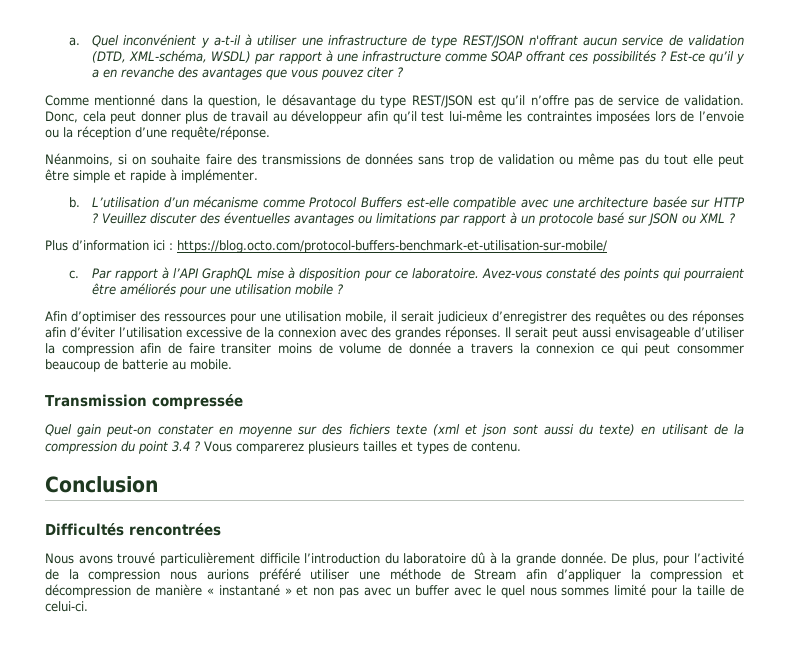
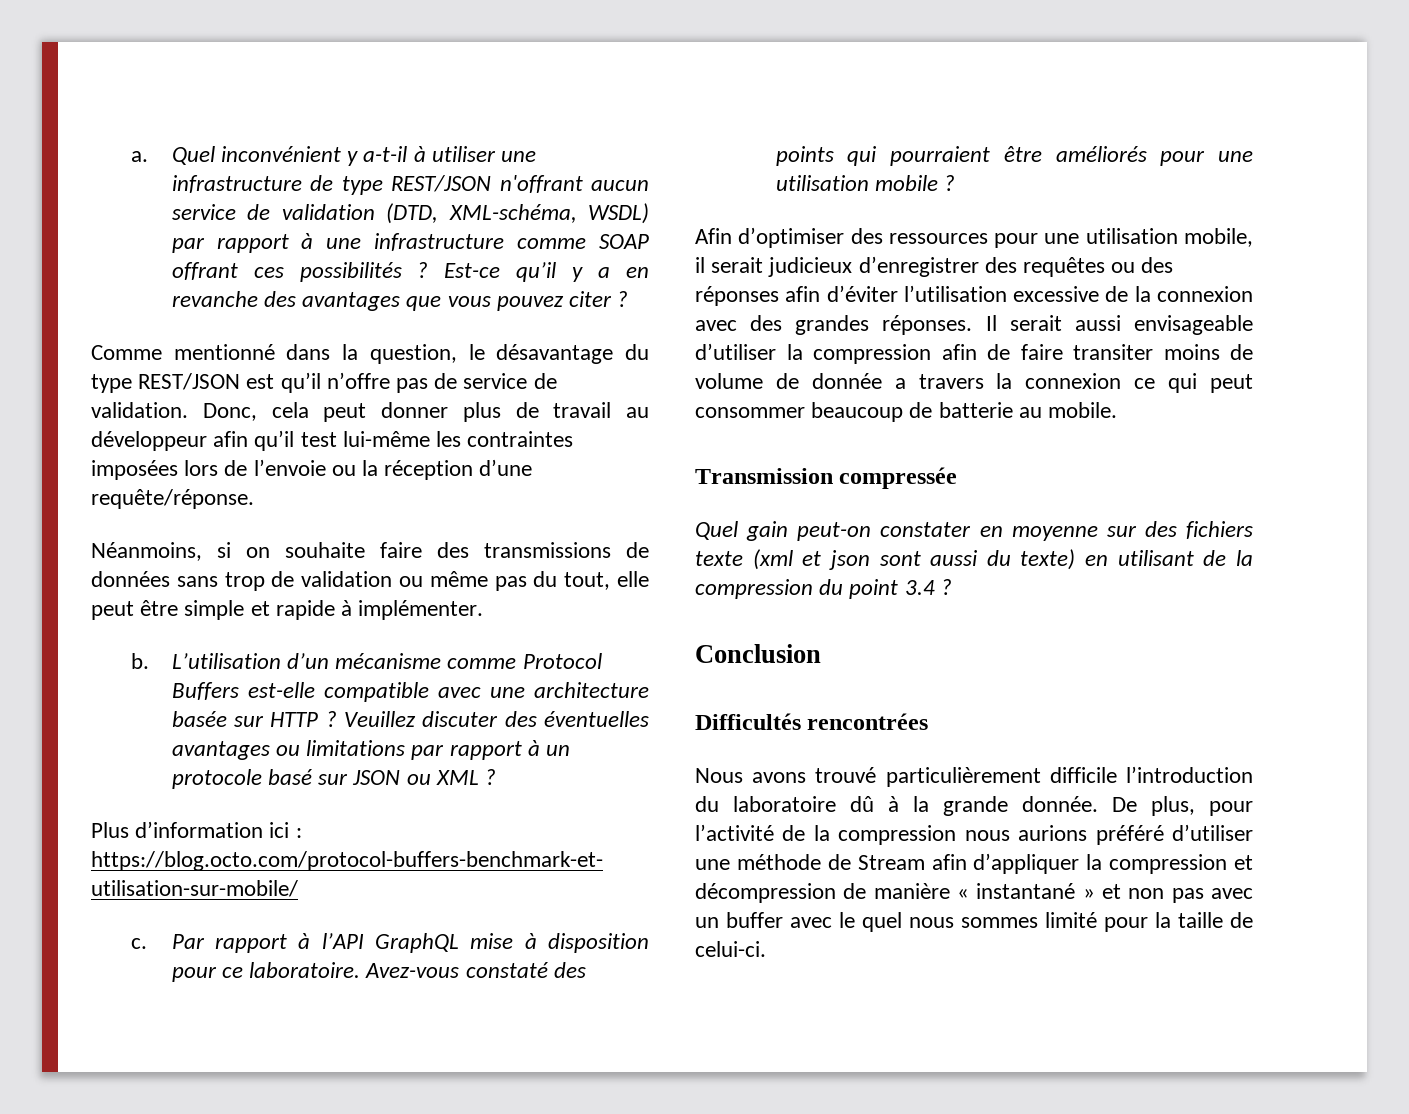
- Néanmoins, si on souhaite faire des transmissions de données sans trop de validation ou même pas du tout elle peut être simple et rapide à implémenter.
+ Néanmoins, si on souhaite faire des transmissions de données sans trop de validation ou même pas du tout, elle peut être simple et rapide à implémenter.
- Il serait peut aussi envisageable d’utiliser la compression afin de faire transiter moins de volume de donnée a travers la connexion ce qui peut consommer beaucoup de batterie au mobile.
+ Il serait aussi envisageable d’utiliser la compression afin de faire transiter moins de volume de donnée a travers la connexion ce qui peut consommer beaucoup de batterie au mobile.
- Vous comparerez plusieurs tailles et types de contenu.
- De plus, pour l’activité de la compression nous aurions préféré utiliser une méthode de Stream afin d’appliquer la compression et décompression de manière « instantané » et non pas avec un buffer avec le quel nous sommes limité pour la taille de celui-ci.
+ De plus, pour l’activité de la compression nous aurions préféré d’utiliser une méthode de Stream afin d’appliquer la compression et décompression de manière « instantané » et non pas avec un buffer avec le quel nous sommes limité pour la taille de celui-ci.

